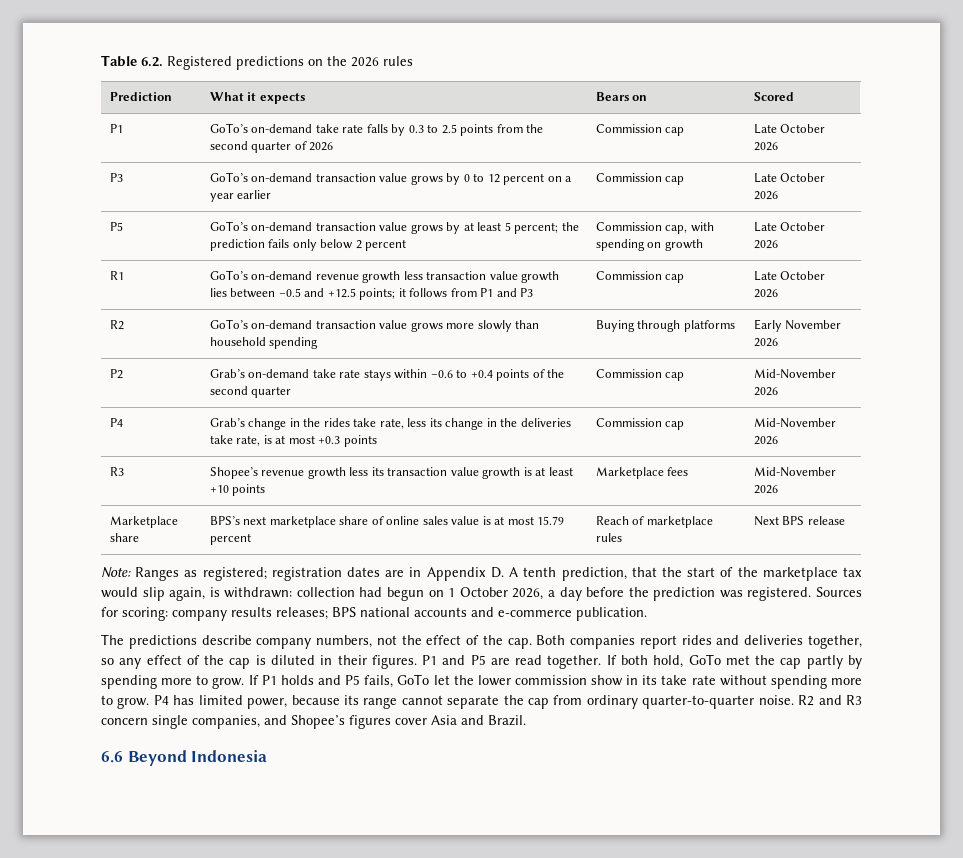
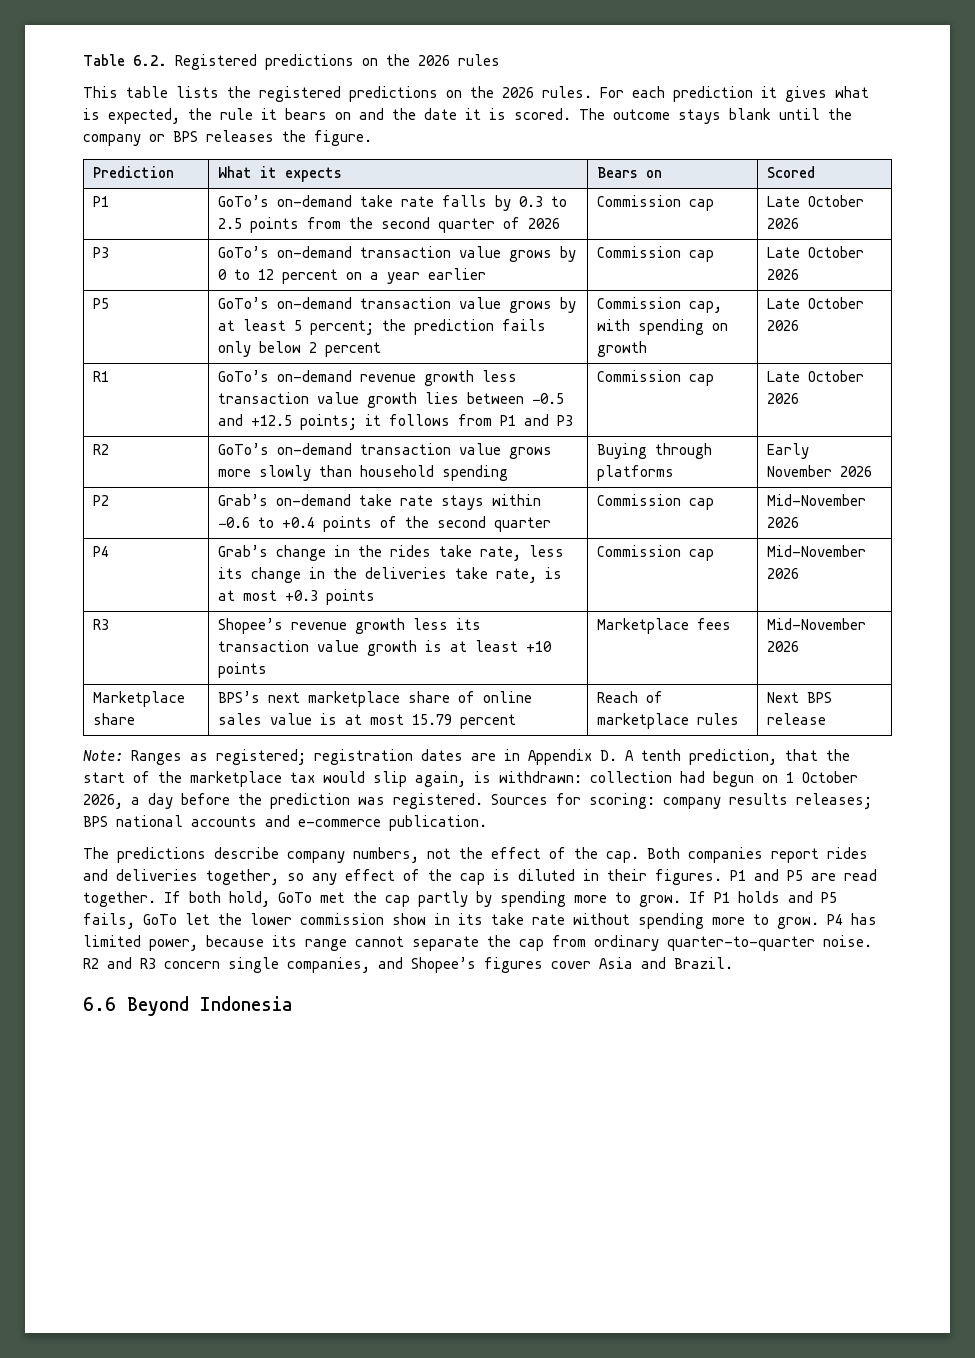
+ This table lists the registered predictions on the 2026 rules. For each prediction it gives what is expected, the rule it bears on and the date it is scored. The outcome stays blank until the company or BPS releases the figure.

